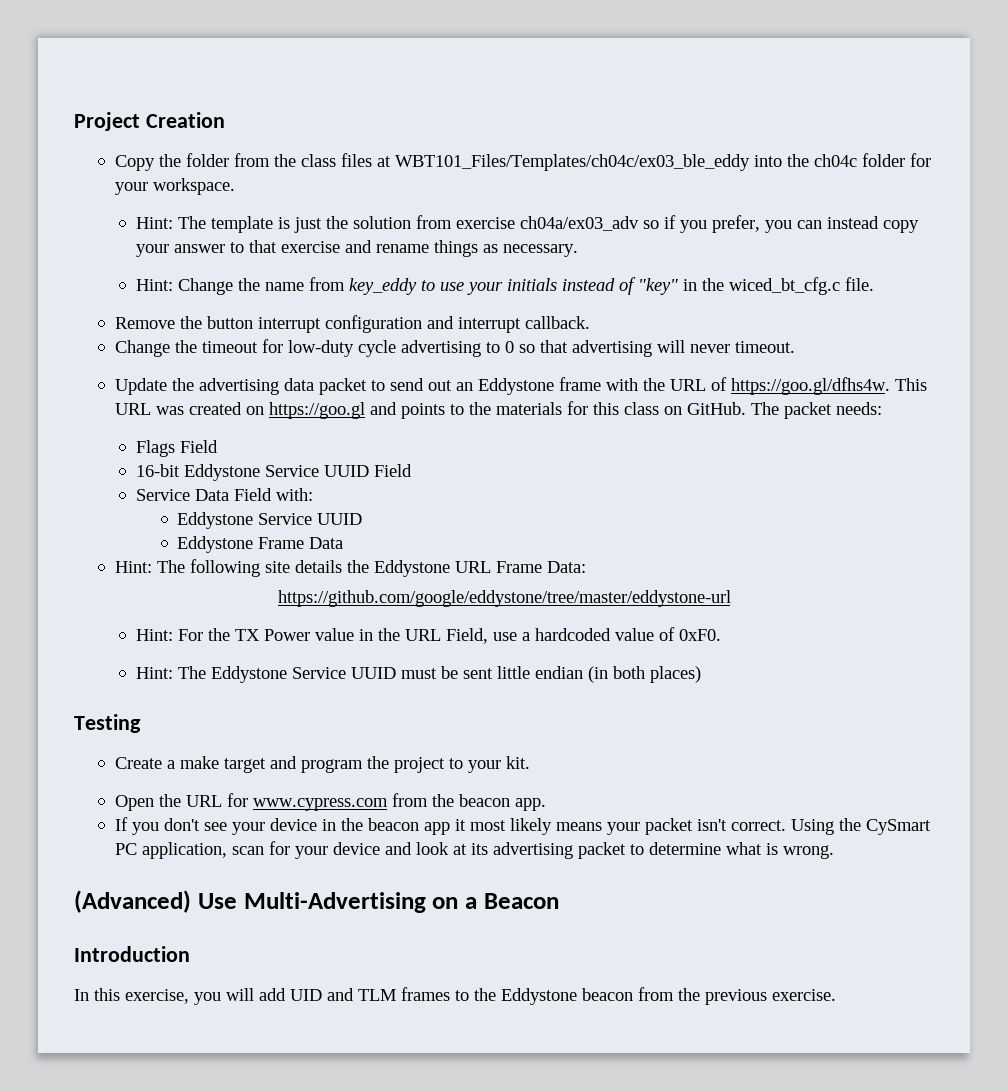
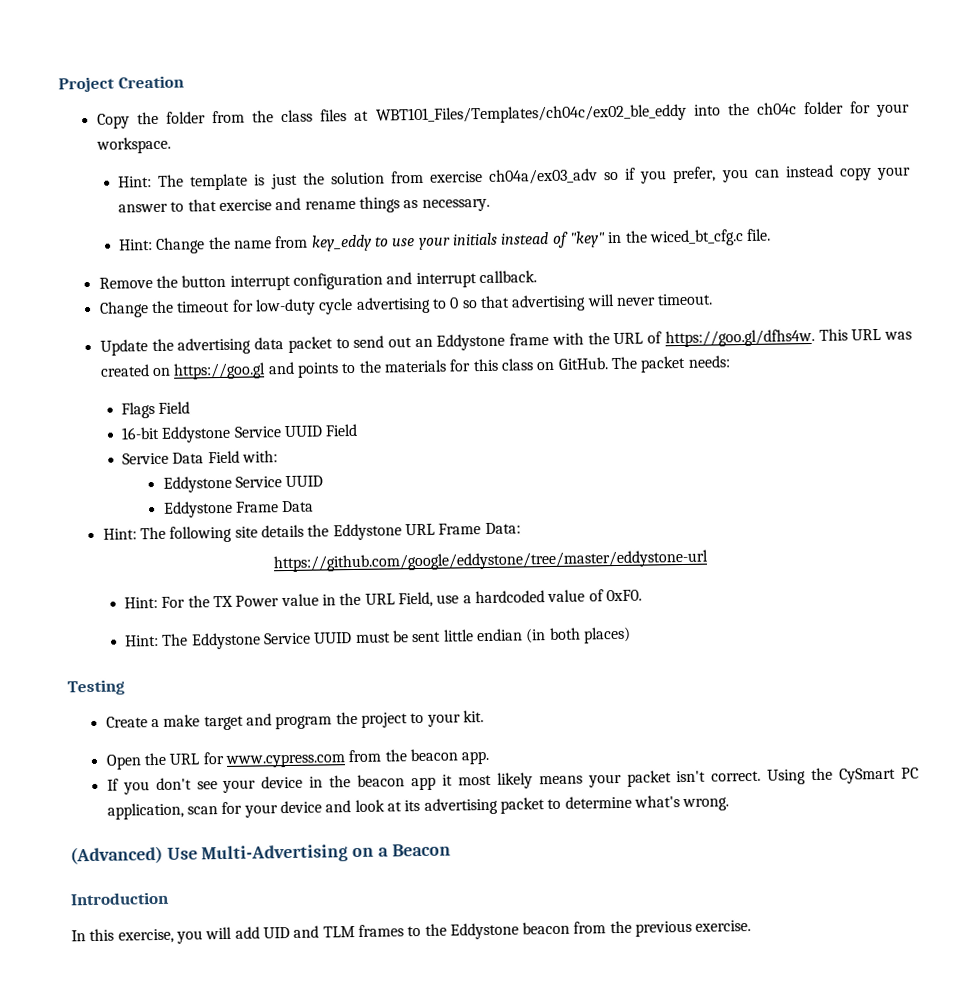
- Copy the folder from the class files at WBT101_Files/Templates/ch04c/ex03_ble_eddy into the ch04c folder for your workspace.
+ Copy the folder from the class files at WBT101_Files/Templates/ch04c/ex02_ble_eddy into the ch04c folder for your workspace.
- Using the CySmart PC application, scan for your device and look at its advertising packet to determine what is wrong.
+ Using the CySmart PC application, scan for your device and look at its advertising packet to determine what's wrong.

